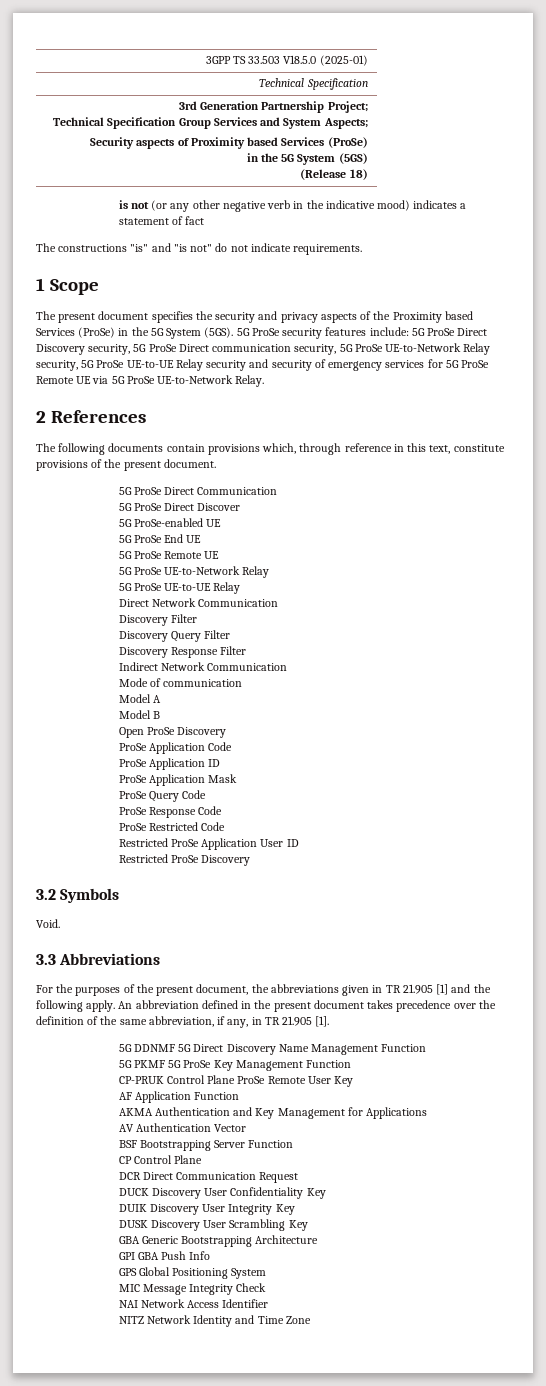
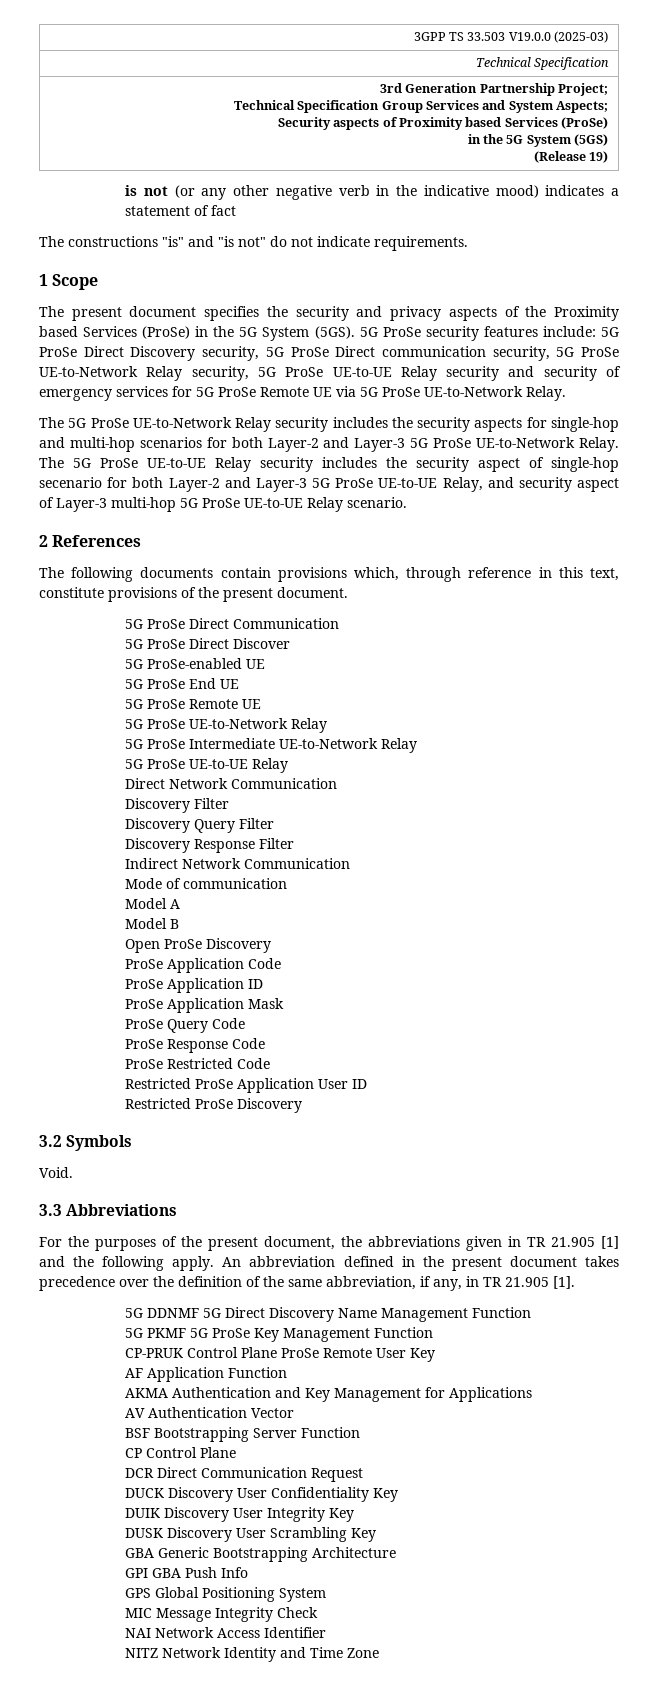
- 3GPP TS 33.503 V18.5.0 (2025-01)
+ 3GPP TS 33.503 V19.0.0 (2025-03)
  3rd Generation Partnership Project;
  Technical Specification Group Services and System Aspects;
  Security aspects of Proximity based Services (ProSe)
  in the 5G System (5GS)
- (Release 18)
+ (Release 19)
+ The 5G ProSe UE-to-Network Relay security includes the security aspects for single-hop and multi-hop scenarios for both Layer-2 and Layer-3 5G ProSe UE-to-Network Relay. The 5G ProSe UE-to-UE Relay security includes the security aspect of single-hop secenario for both Layer-2 and Layer-3 5G ProSe UE-to-UE Relay, and security aspect of Layer-3 multi-hop 5G ProSe UE-to-UE Relay scenario.
+ 5G ProSe Intermediate UE-to-Network Relay

